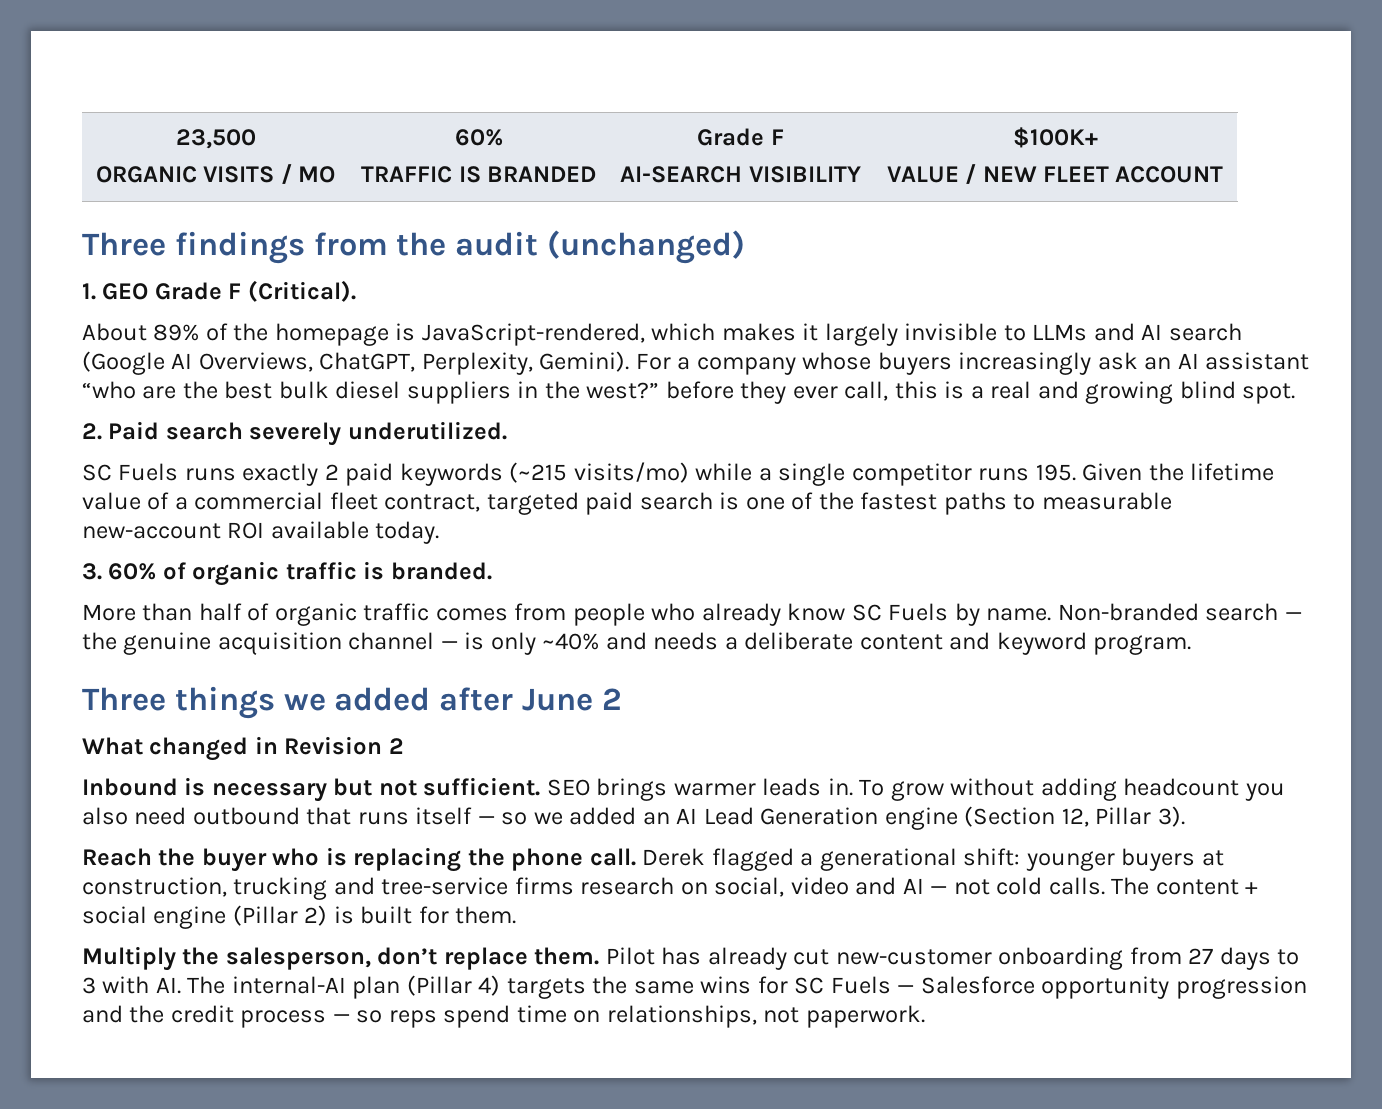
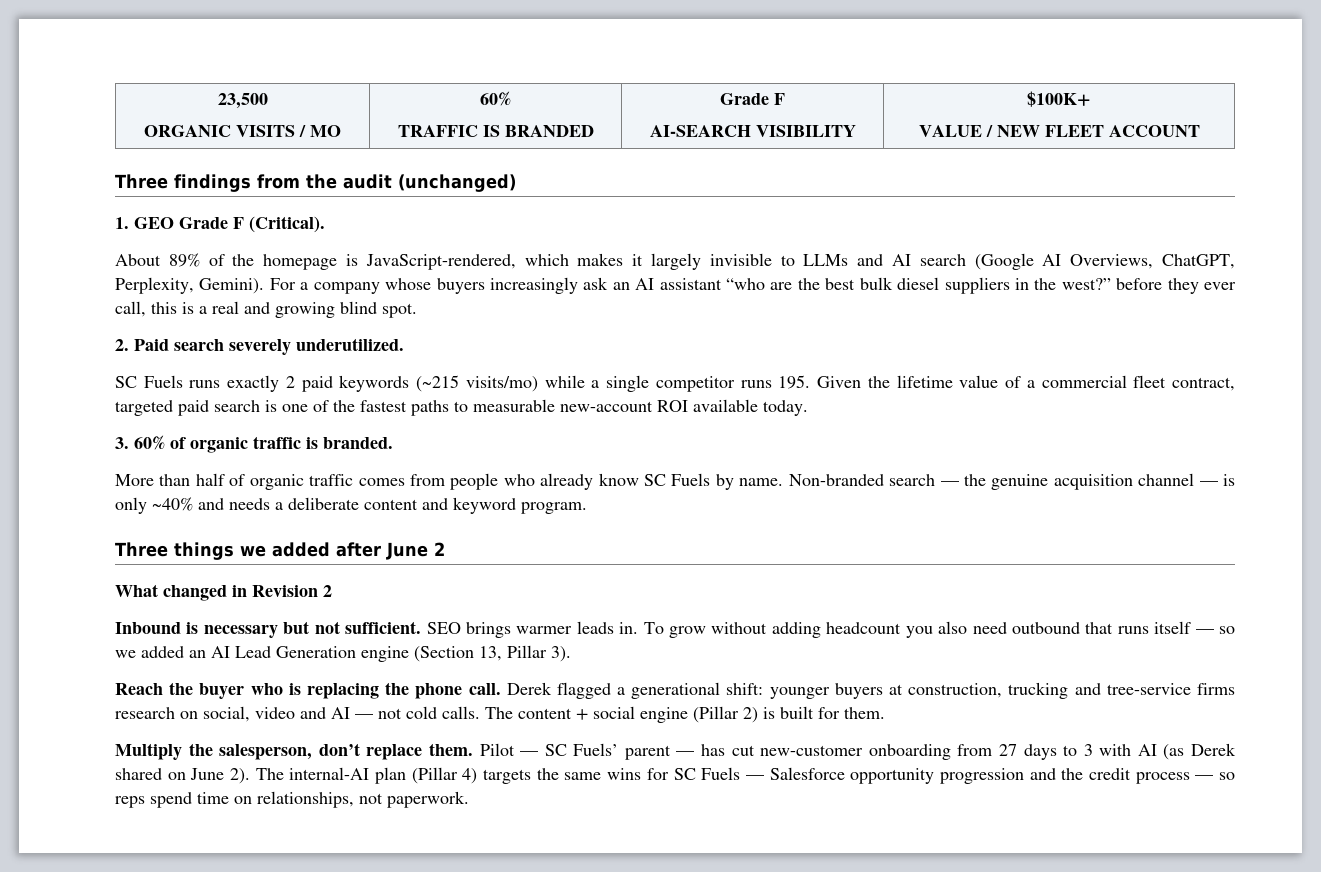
- To grow without adding headcount you also need outbound that runs itself — so we added an AI Lead Generation engine (Section 12, Pillar 3).
+ To grow without adding headcount you also need outbound that runs itself — so we added an AI Lead Generation engine (Section 13, Pillar 3).
- Pilot has already cut new-customer onboarding from 27 days to 3 with AI. The internal-AI plan (Pillar 4) targets the same wins for SC Fuels — Salesforce opportunity progression and the credit process — so reps spend time on relationships, not paperwork.
+ Pilot — SC Fuels’ parent — has cut new-customer onboarding from 27 days to 3 with AI (as Derek shared on June 2). The internal-AI plan (Pillar 4) targets the same wins for SC Fuels — Salesforce opportunity progression and the credit process — so reps spend time on relationships, not paperwork.

